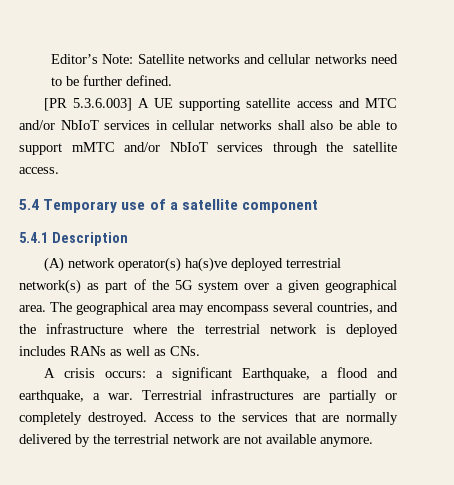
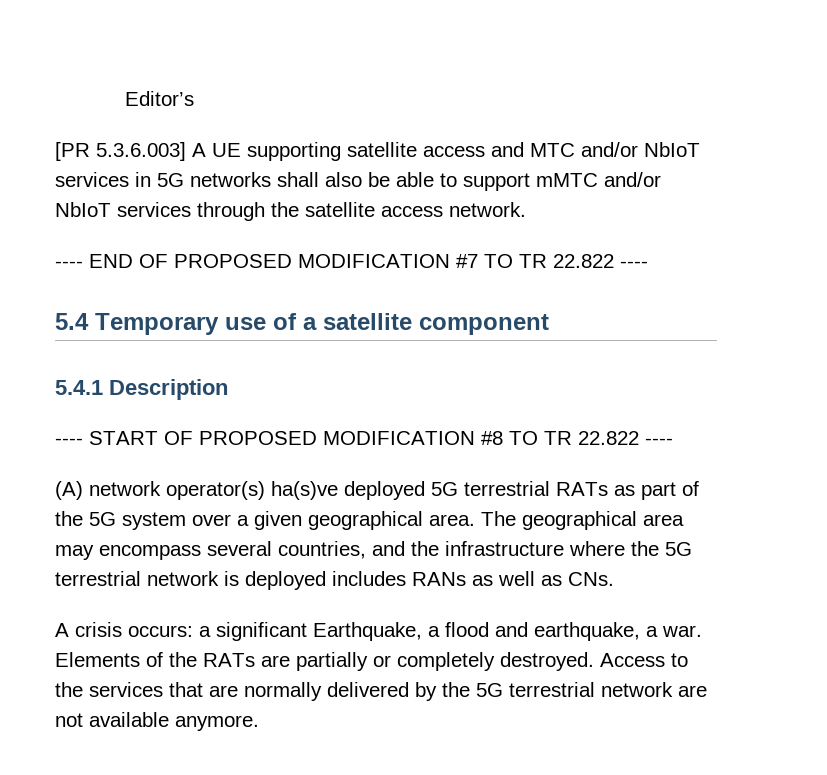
- Editor’s Note: Satellite networks and cellular networks need to be further defined.
+ Editor’s
- [PR 5.3.6.003] A UE supporting satellite access and MTC and/or NbIoT services in cellular networks shall also be able to support mMTC and/or NbIoT services through the satellite access.
+ [PR 5.3.6.003] A UE supporting satellite access and MTC and/or NbIoT services in 5G networks shall also be able to support mMTC and/or NbIoT services through the satellite access network.
+ ---- END OF PROPOSED MODIFICATION #7 TO TR 22.822 ----
+ ---- START OF PROPOSED MODIFICATION #8 TO TR 22.822 ----
- (A) network operator(s) ha(s)ve deployed terrestrial network(s) as part of the 5G system over a given geographical area.
+ (A) network operator(s) ha(s)ve deployed 5G terrestrial RATs as part of the 5G system over a given geographical area.
- The geographical area may encompass several countries, and the infrastructure where the terrestrial network is deployed includes RANs as well as CNs.
+ The geographical area may encompass several countries, and the infrastructure where the 5G terrestrial network is deployed includes RANs as well as CNs.
- Terrestrial infrastructures are partially or completely destroyed.
+ Elements of the RATs are partially or completely destroyed.
- Access to the services that are normally delivered by the terrestrial network are not available anymore.
+ Access to the services that are normally delivered by the 5G terrestrial network are not available anymore.

